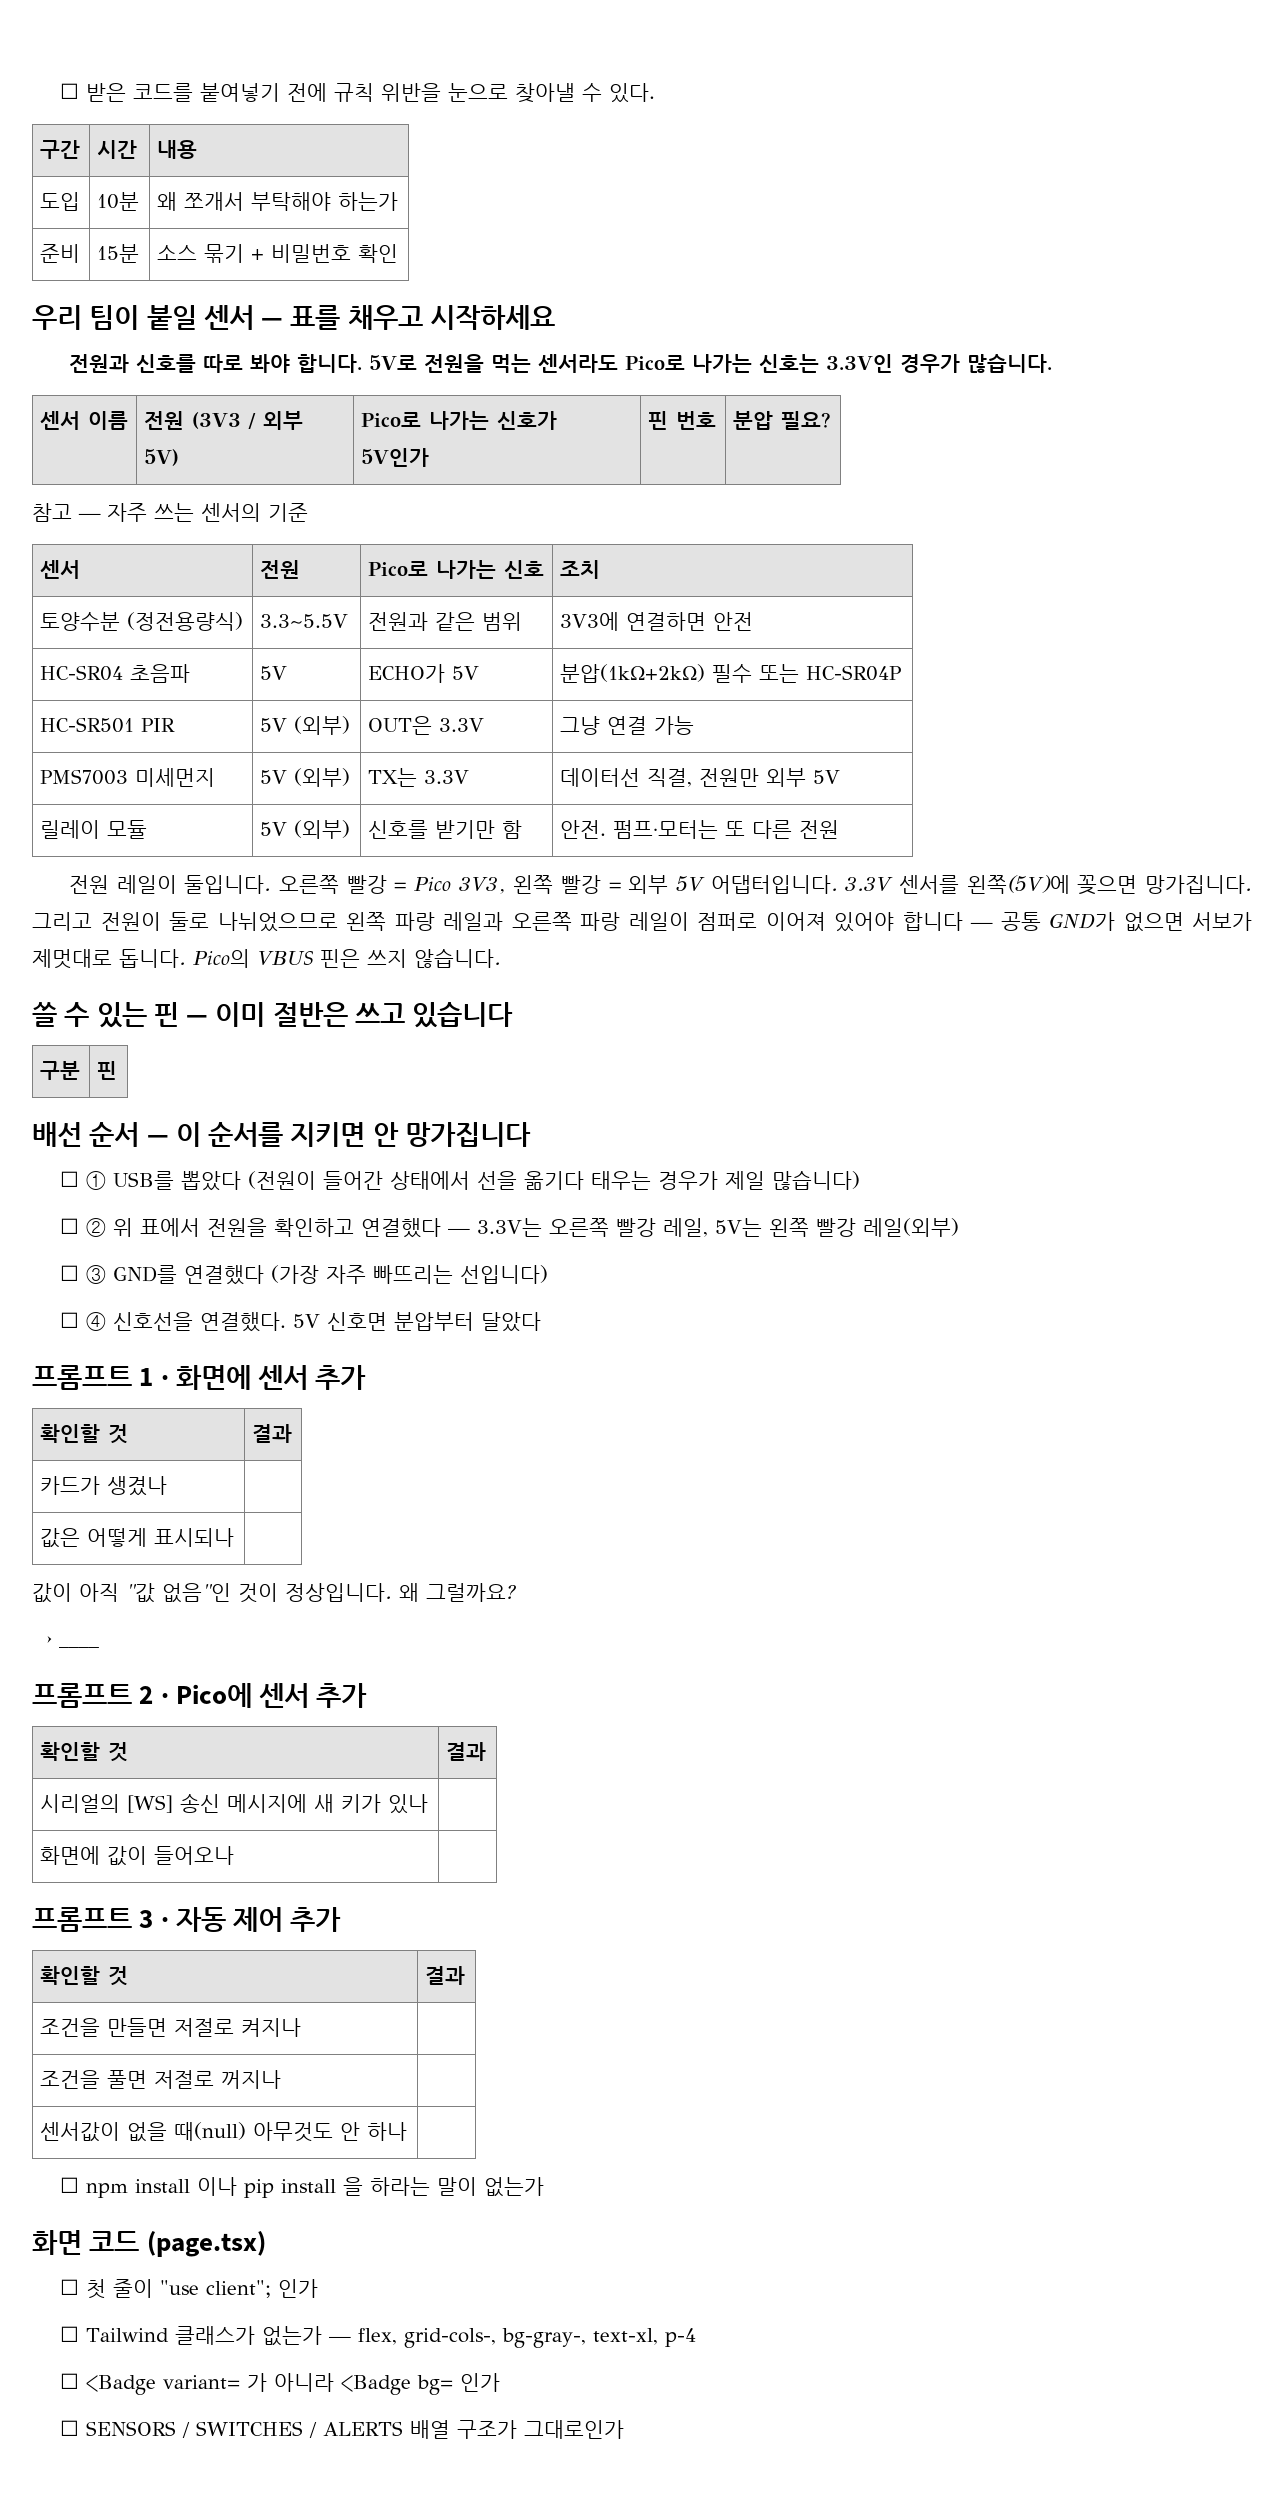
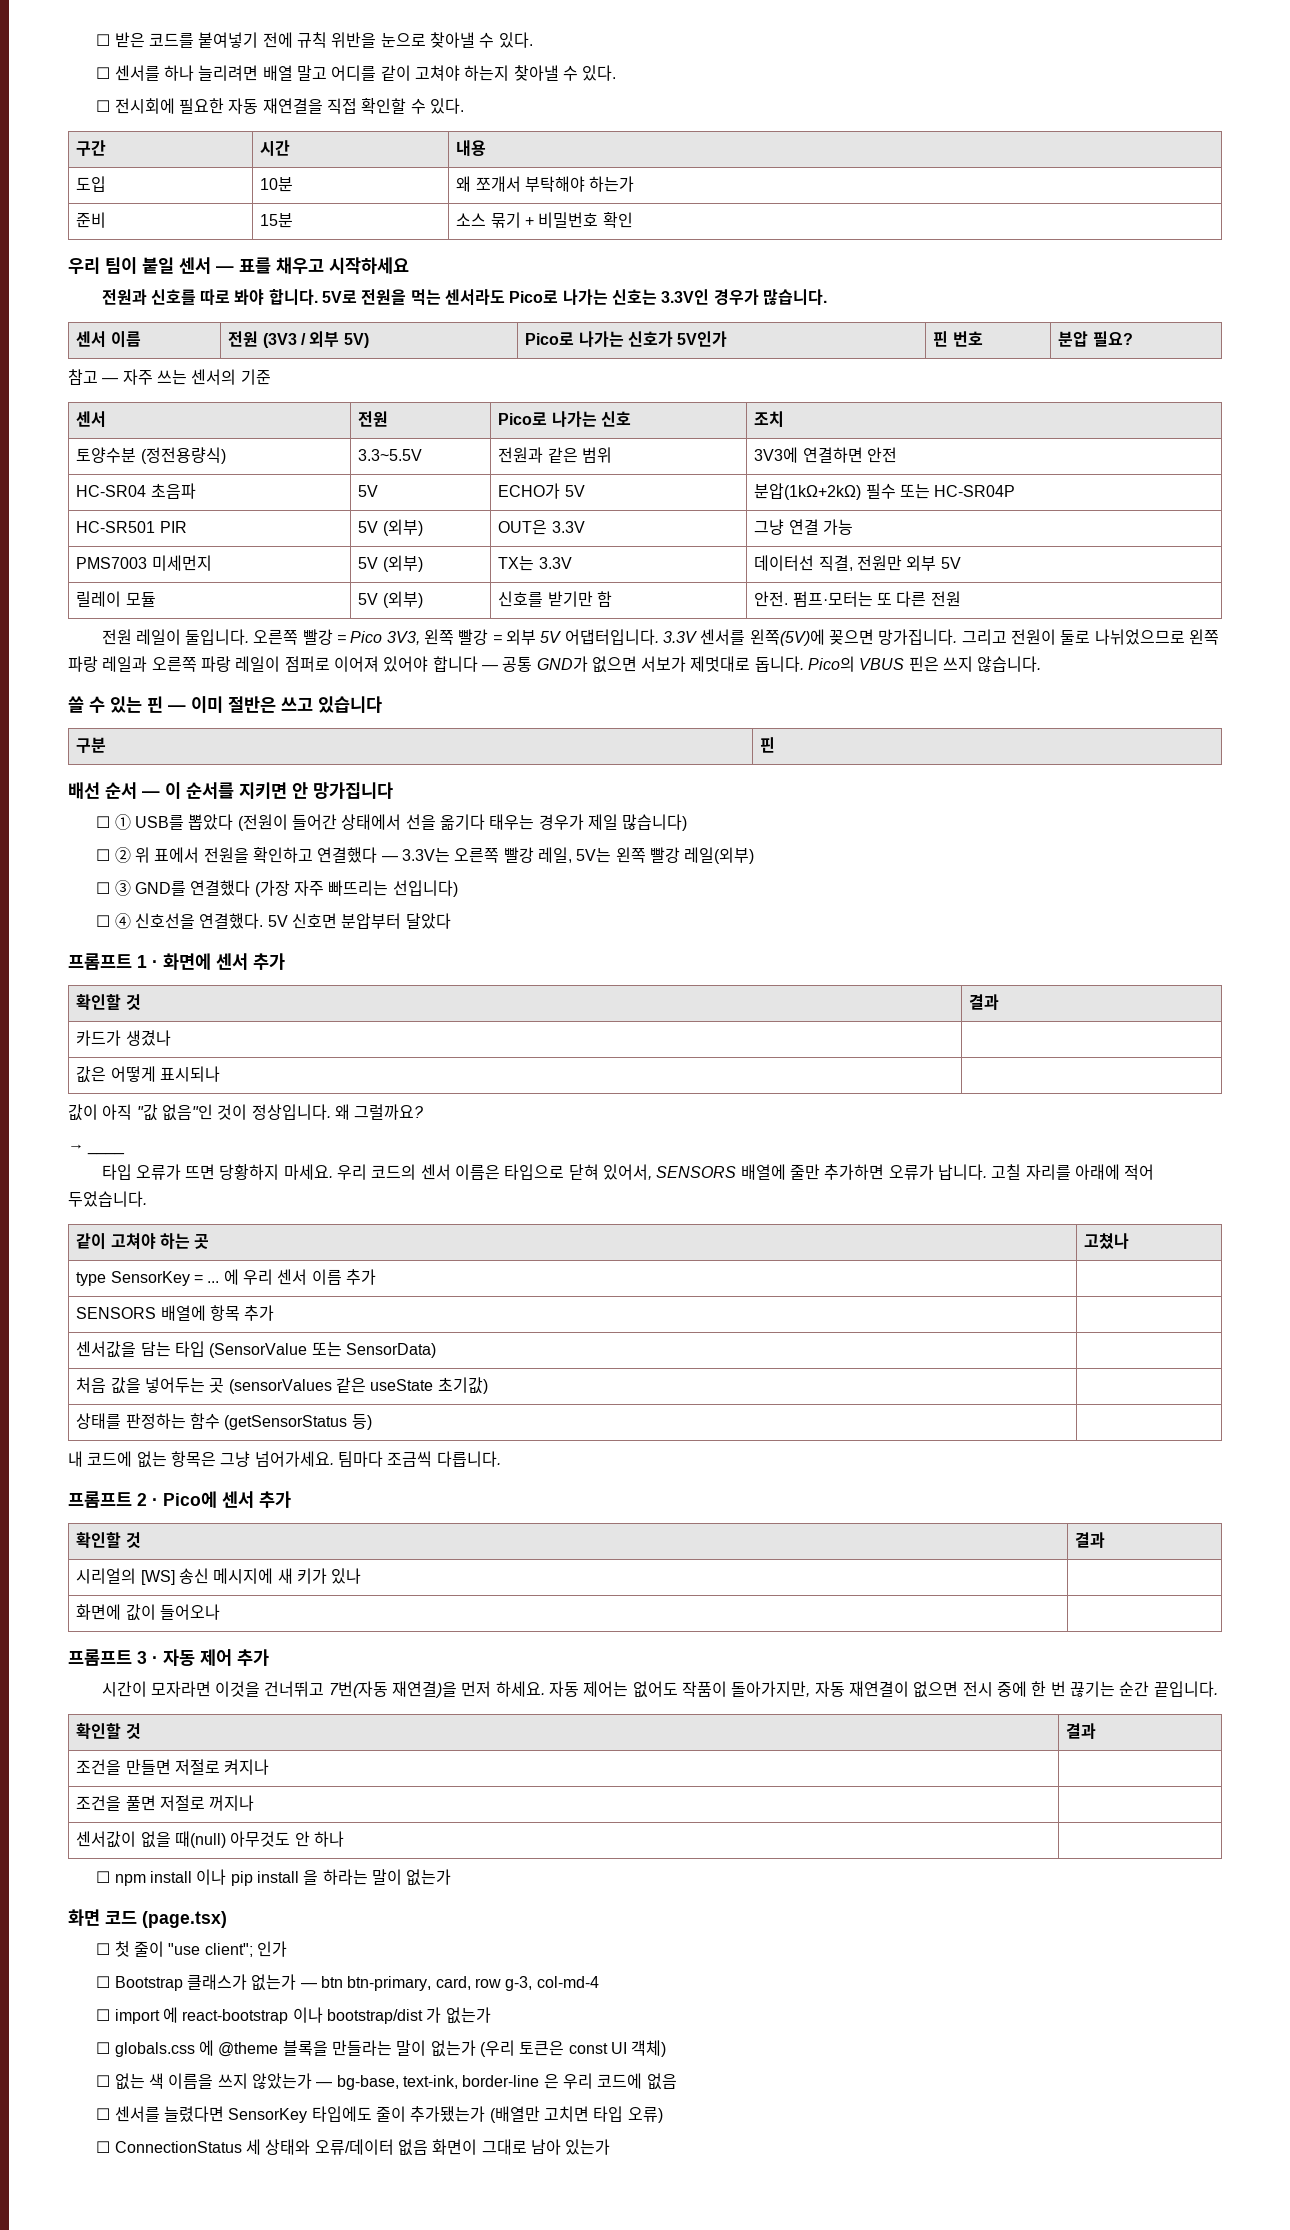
+ ☐ 센서를 하나 늘리려면 배열 말고 어디를 같이 고쳐야 하는지 찾아낼 수 있다.
+ ☐ 전시회에 필요한 자동 재연결을 직접 확인할 수 있다.
+ 타입 오류가 뜨면 당황하지 마세요. 우리 코드의 센서 이름은 타입으로 닫혀 있어서, SENSORS 배열에 줄만 추가하면 오류가 납니다. 고칠 자리를 아래에 적어 두었습니다.
+ 같이 고쳐야 하는 곳 | 고쳤나
+ type SensorKey = ... 에 우리 센서 이름 추가 |
+ SENSORS 배열에 항목 추가 |
+ 센서값을 담는 타입 (SensorValue 또는 SensorData) |
+ 처음 값을 넣어두는 곳 (sensorValues 같은 useState 초기값) |
+ 상태를 판정하는 함수 (getSensorStatus 등) |
+ 내 코드에 없는 항목은 그냥 넘어가세요. 팀마다 조금씩 다릅니다.
+ 시간이 모자라면 이것을 건너뛰고 7번(자동 재연결)을 먼저 하세요. 자동 제어는 없어도 작품이 돌아가지만, 자동 재연결이 없으면 전시 중에 한 번 끊기는 순간 끝입니다.
- ☐ Tailwind 클래스가 없는가 — flex, grid-cols-, bg-gray-, text-xl, p-4
- ☐ <Badge variant= 가 아니라 <Badge bg= 인가
- ☐ SENSORS / SWITCHES / ALERTS 배열 구조가 그대로인가
+ ☐ Bootstrap 클래스가 없는가 — btn btn-primary, card, row g-3, col-md-4
+ ☐ import 에 react-bootstrap 이나 bootstrap/dist 가 없는가
+ ☐ globals.css 에 @theme 블록을 만들라는 말이 없는가 (우리 토큰은 const UI 객체)
+ ☐ 없는 색 이름을 쓰지 않았는가 — bg-base, text-ink, border-line 은 우리 코드에 없음
+ ☐ 센서를 늘렸다면 SensorKey 타입에도 줄이 추가됐는가 (배열만 고치면 타입 오류)
+ ☐ ConnectionStatus 세 상태와 오류/데이터 없음 화면이 그대로 남아 있는가

